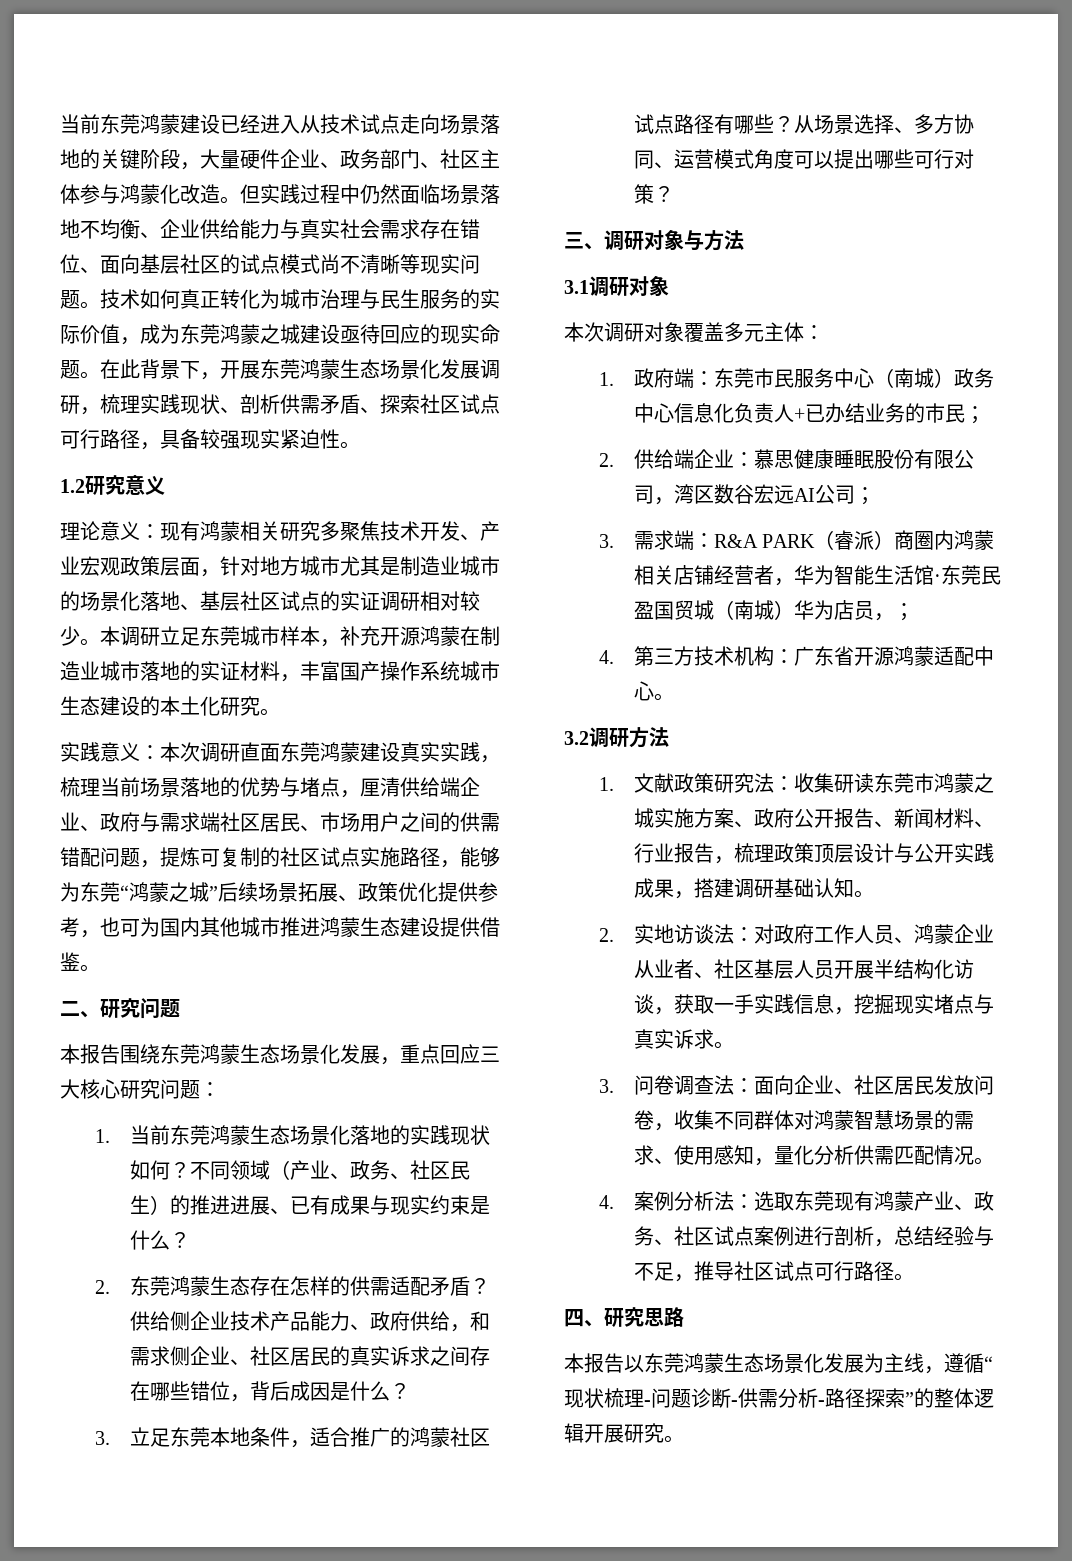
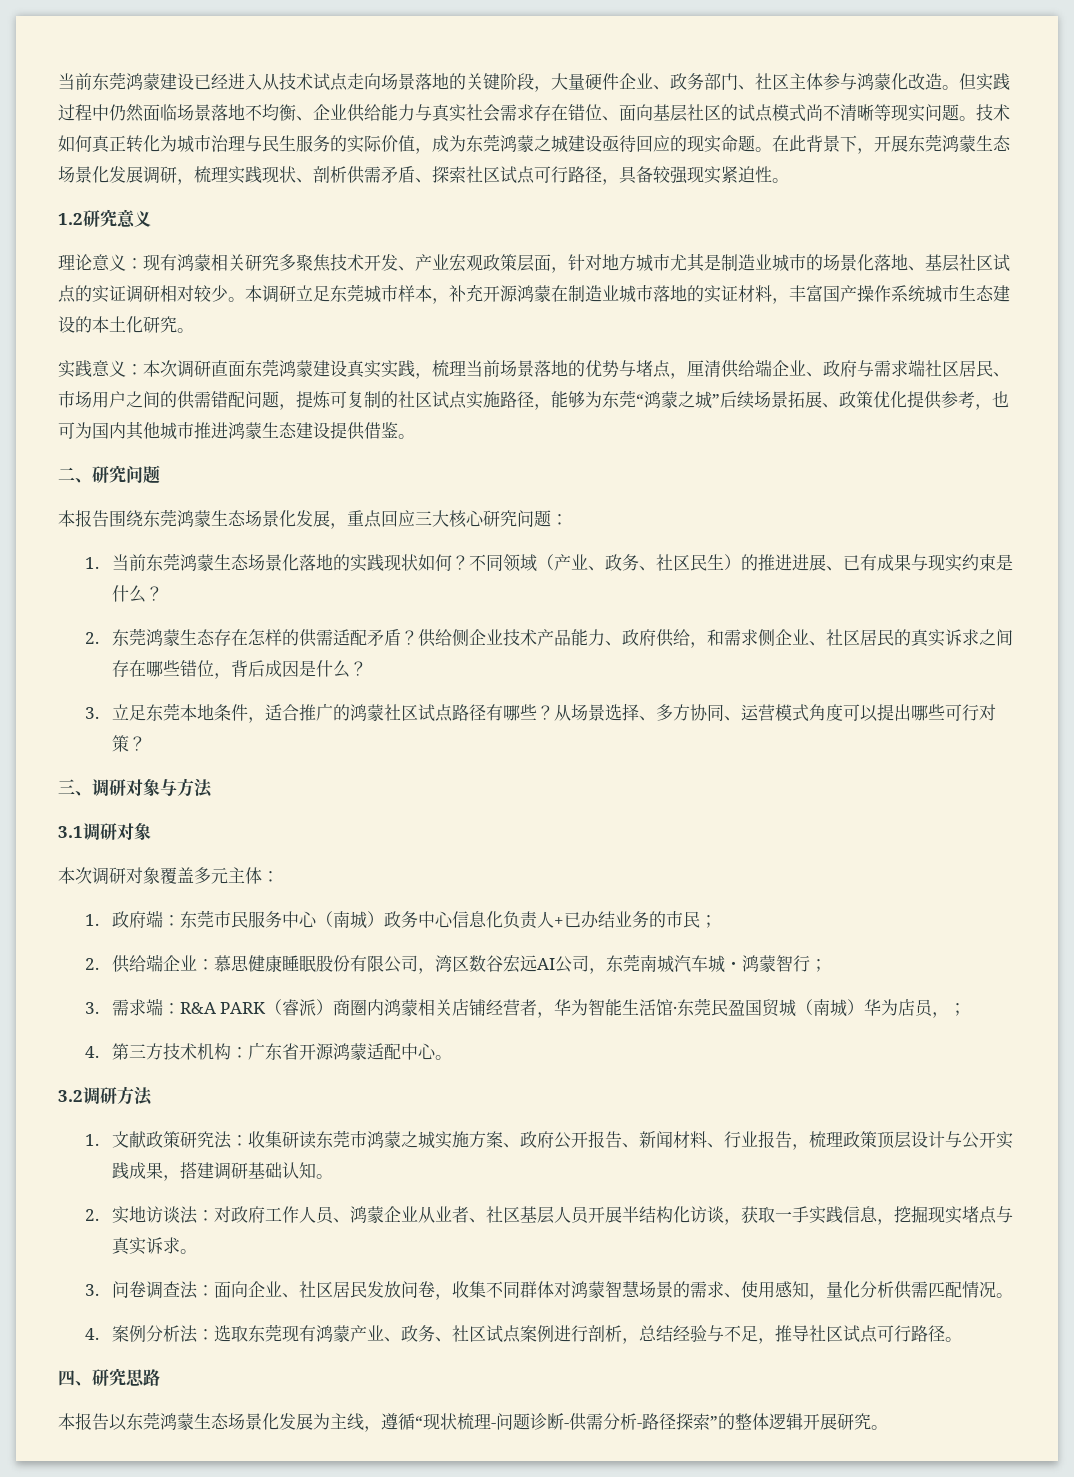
- 2.供给端企业：慕思健康睡眠股份有限公司，湾区数谷宏远AI公司；
+ 2.供给端企业：慕思健康睡眠股份有限公司，湾区数谷宏远AI公司，东莞南城汽车城・鸿蒙智行；

